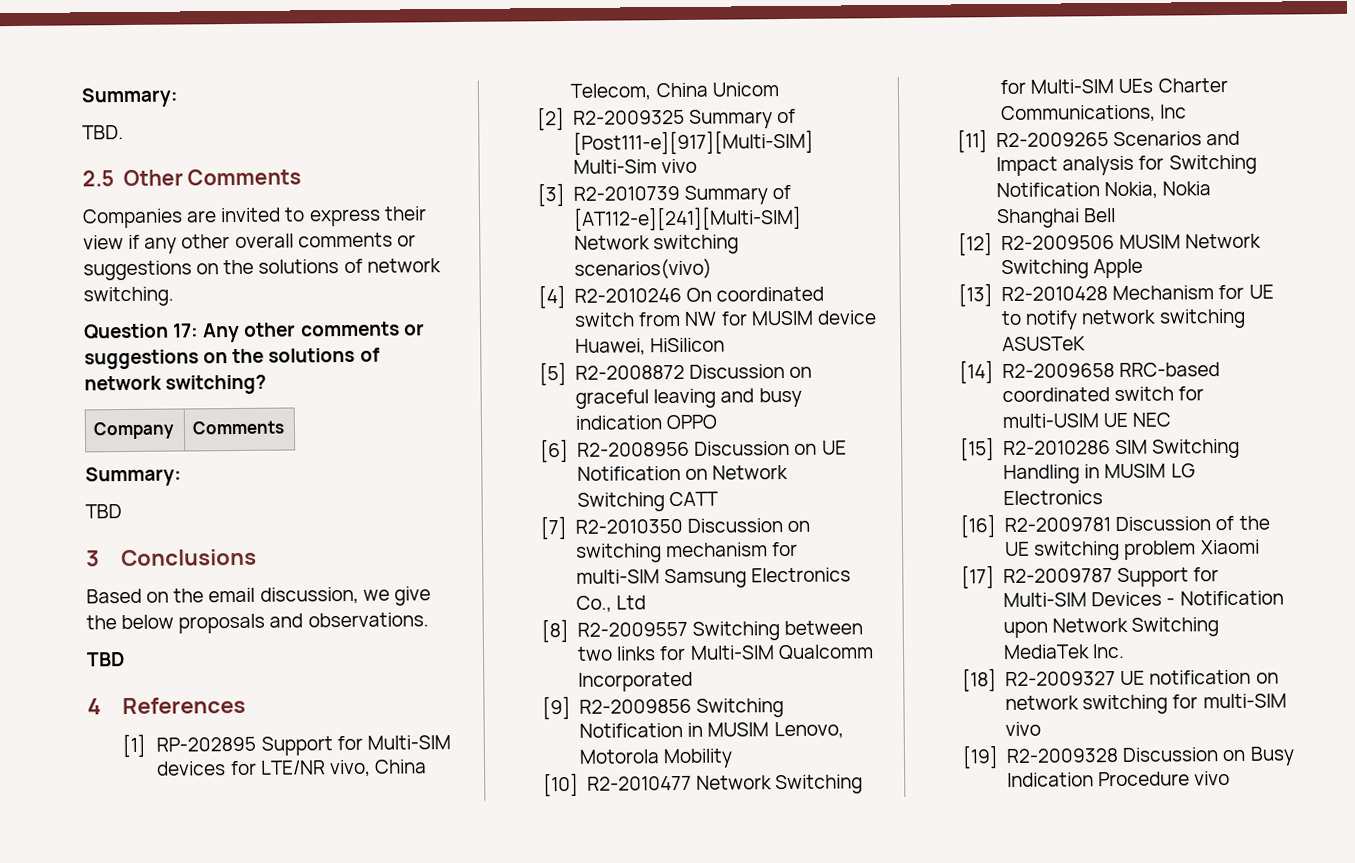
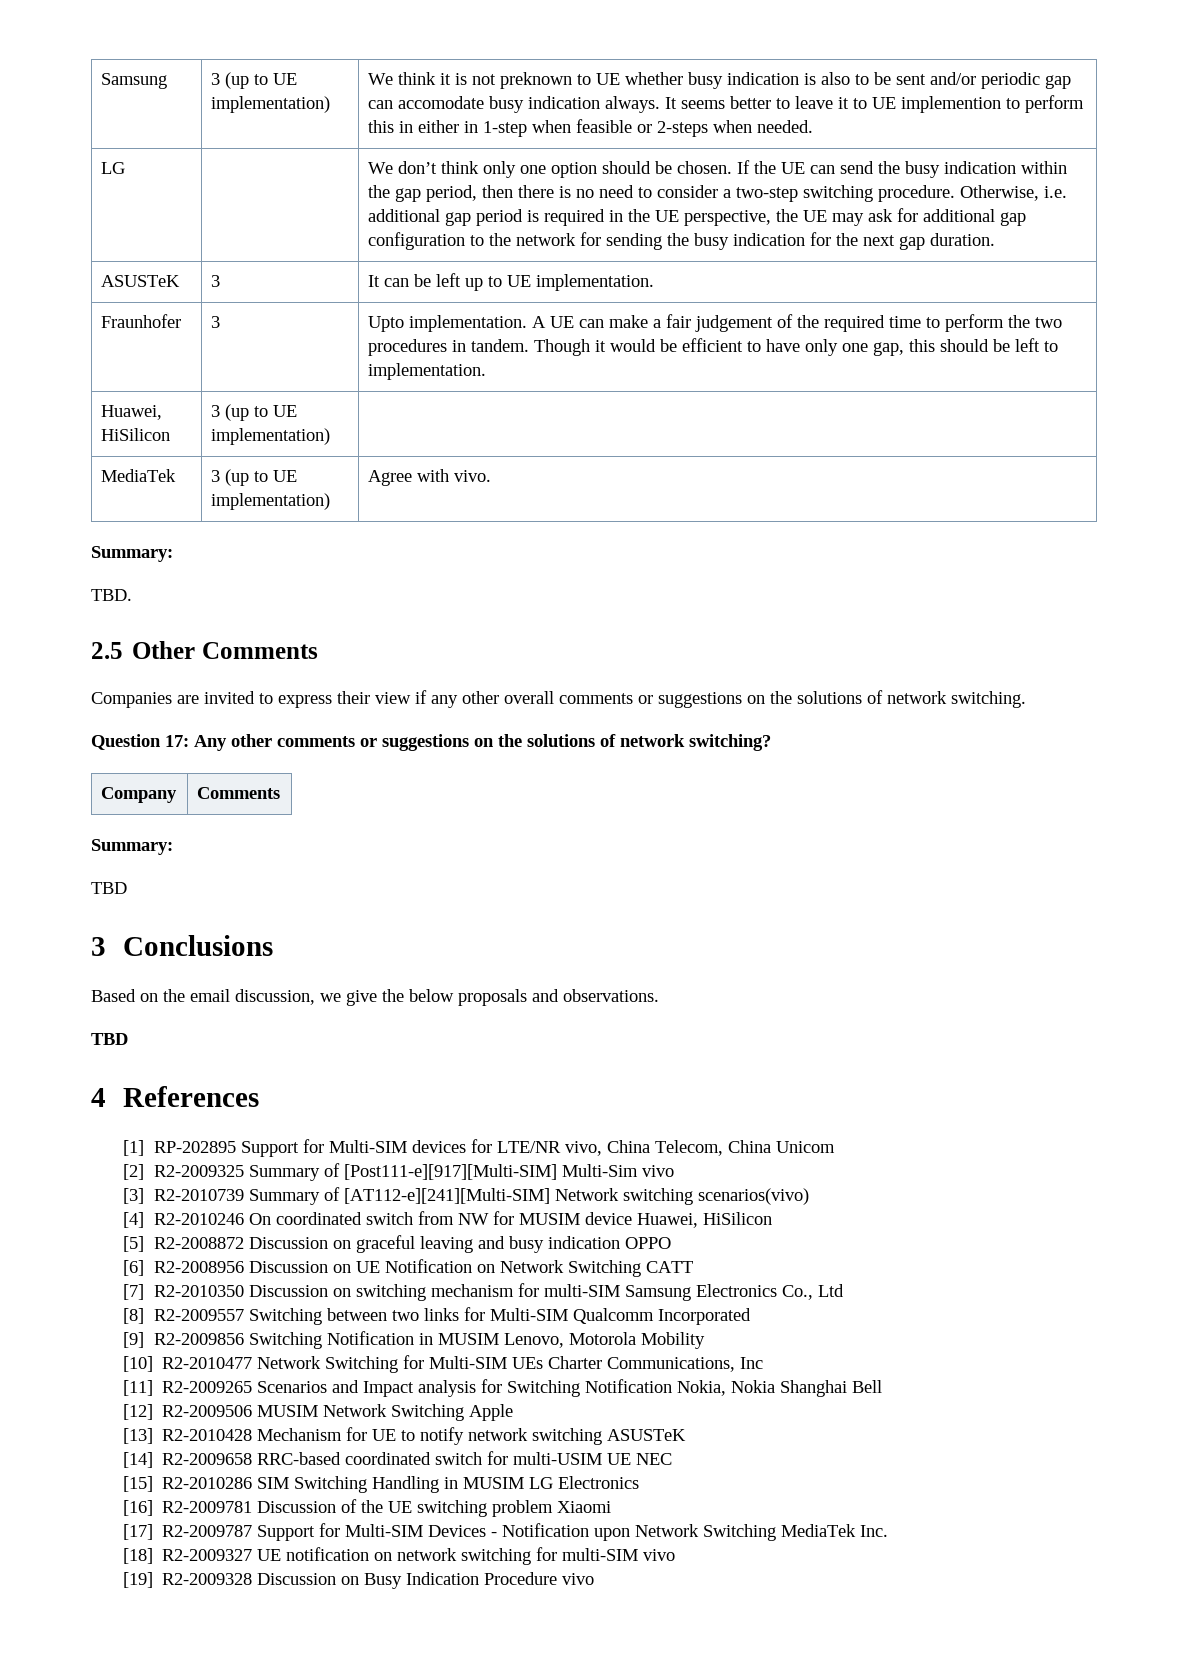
+ Samsung | 3 (up to UE implementation) | We think it is not preknown to UE whether busy indication is also to be sent and/or periodic gap can accomodate busy indication always. It seems better to leave it to UE implemention to perform this in either in 1-step when feasible or 2-steps when needed.
+ LG | | We don’t think only one option should be chosen. If the UE can send the busy indication within the gap period, then there is no need to consider a two-step switching procedure. Otherwise, i.e. additional gap period is required in the UE perspective, the UE may ask for additional gap configuration to the network for sending the busy indication for the next gap duration.
+ ASUSTeK | 3 | It can be left up to UE implementation.
+ Fraunhofer | 3 | Upto implementation. A UE can make a fair judgement of the required time to perform the two procedures in tandem. Though it would be efficient to have only one gap, this should be left to implementation.
+ Huawei, HiSilicon | 3 (up to UE implementation) |
+ MediaTek | 3 (up to UE implementation) | Agree with vivo.

